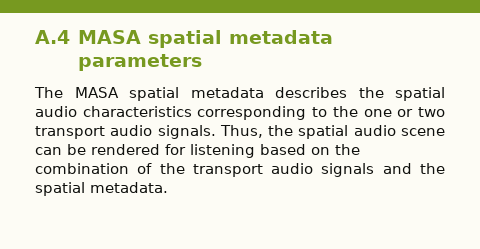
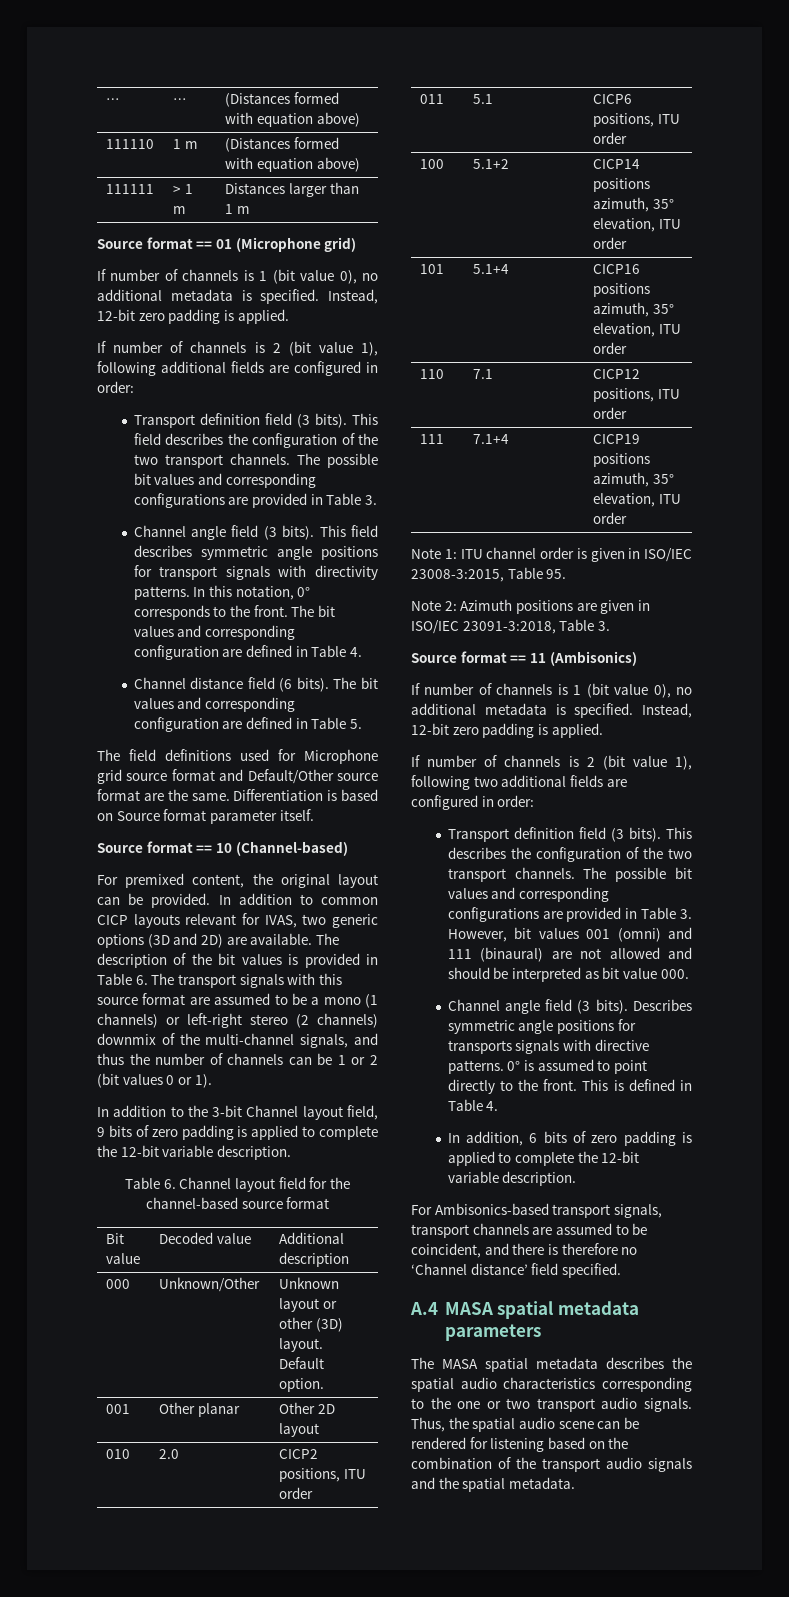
+ … | … | (Distances formed with equation above)
+ 111110 | 1 m | (Distances formed with equation above)
+ 111111 | > 1 m | Distances larger than 1 m
+ Source format == 01 (Microphone grid)
+ If number of channels is 1 (bit value 0), no additional metadata is specified. Instead, 12-bit zero padding is applied.
+ If number of channels is 2 (bit value 1), following additional fields are configured in order:
+ Transport definition field (3 bits). This field describes the configuration of the two transport channels. The possible bit values and corresponding configurations are provided in Table 3.
+ Channel angle field (3 bits). This field describes symmetric angle positions for transport signals with directivity patterns. In this notation, 0° corresponds to the front. The bit values and corresponding configuration are defined in Table 4.
+ Channel distance field (6 bits). The bit values and corresponding configuration are defined in Table 5.
+ The field definitions used for Microphone grid source format and Default/Other source format are the same. Differentiation is based on Source format parameter itself.
+ Source format == 10 (Channel-based)
+ For premixed content, the original layout can be provided. In addition to common CICP layouts relevant for IVAS, two generic options (3D and 2D) are available. The description of the bit values is provided in Table 6. The transport signals with this source format are assumed to be a mono (1 channels) or left-right stereo (2 channels) downmix of the multi-channel signals, and thus the number of channels can be 1 or 2 (bit values 0 or 1).
+ In addition to the 3-bit Channel layout field, 9 bits of zero padding is applied to complete the 12-bit variable description.
+ Table 6. Channel layout field for the channel-based source format
+ Bit value | Decoded value | Additional description
+ 000 | Unknown/Other | Unknown layout or other (3D) layout. Default option.
+ 001 | Other planar | Other 2D layout
+ 010 | 2.0 | CICP2 positions, ITU order
+ 011 | 5.1 | CICP6 positions, ITU order
+ 100 | 5.1+2 | CICP14 positions azimuth, 35° elevation, ITU order
+ 101 | 5.1+4 | CICP16 positions azimuth, 35° elevation, ITU order
+ 110 | 7.1 | CICP12 positions, ITU order
+ 111 | 7.1+4 | CICP19 positions azimuth, 35° elevation, ITU order
+ Note 1: ITU channel order is given in ISO/IEC 23008-3:2015, Table 95.
+ Note 2: Azimuth positions are given in ISO/IEC 23091-3:2018, Table 3.
+ Source format == 11 (Ambisonics)
+ If number of channels is 1 (bit value 0), no additional metadata is specified. Instead, 12-bit zero padding is applied.
+ If number of channels is 2 (bit value 1), following two additional fields are configured in order:
+ Transport definition field (3 bits). This describes the configuration of the two transport channels. The possible bit values and corresponding configurations are provided in Table 3. However, bit values 001 (omni) and 111 (binaural) are not allowed and should be interpreted as bit value 000.
+ Channel angle field (3 bits). Describes symmetric angle positions for transports signals with directive patterns. 0° is assumed to point directly to the front. This is defined in Table 4.
+ In addition, 6 bits of zero padding is applied to complete the 12-bit variable description.
+ For Ambisonics-based transport signals, transport channels are assumed to be coincident, and there is therefore no ‘Channel distance’ field specified.

